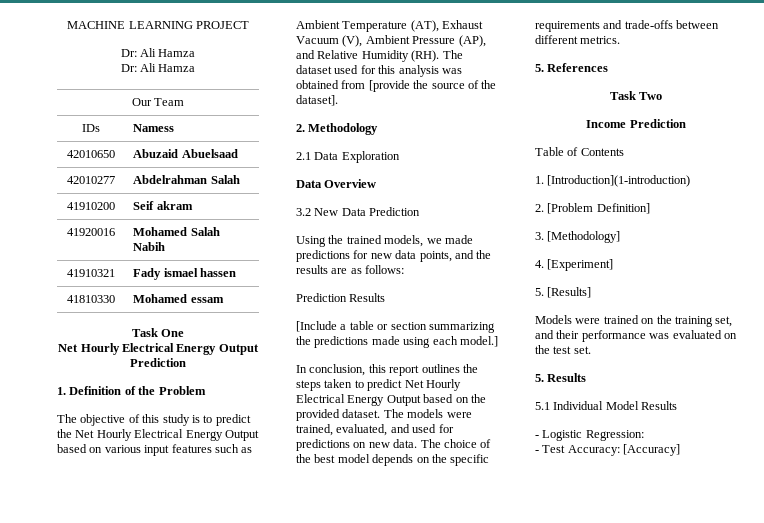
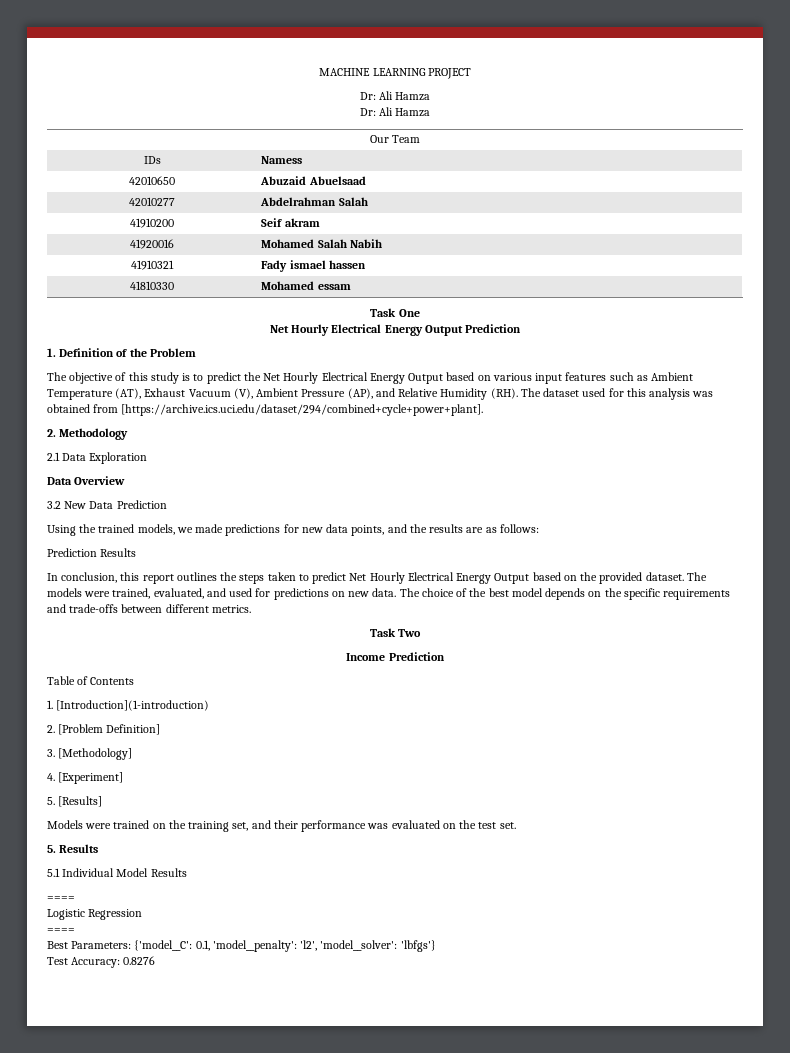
- The objective of this study is to predict the Net Hourly Electrical Energy Output based on various input features such as Ambient Temperature (AT), Exhaust Vacuum (V), Ambient Pressure (AP), and Relative Humidity (RH). The dataset used for this analysis was obtained from [provide the source of the dataset].
+ The objective of this study is to predict the Net Hourly Electrical Energy Output based on various input features such as Ambient Temperature (AT), Exhaust Vacuum (V), Ambient Pressure (AP), and Relative Humidity (RH). The dataset used for this analysis was obtained from [https://archive.ics.uci.edu/dataset/294/combined+cycle+power+plant].
- [Include a table or section summarizing the predictions made using each model.]
- 5. References
  5.1 Individual Model Results
- - Logistic Regression:
- - Test Accuracy: [Accuracy]
+ ====
+ Logistic Regression
+ ====
+ Best Parameters: {'model__C': 0.1, 'model__penalty': 'l2', 'model__solver': 'lbfgs'}
+ Test Accuracy: 0.8276

